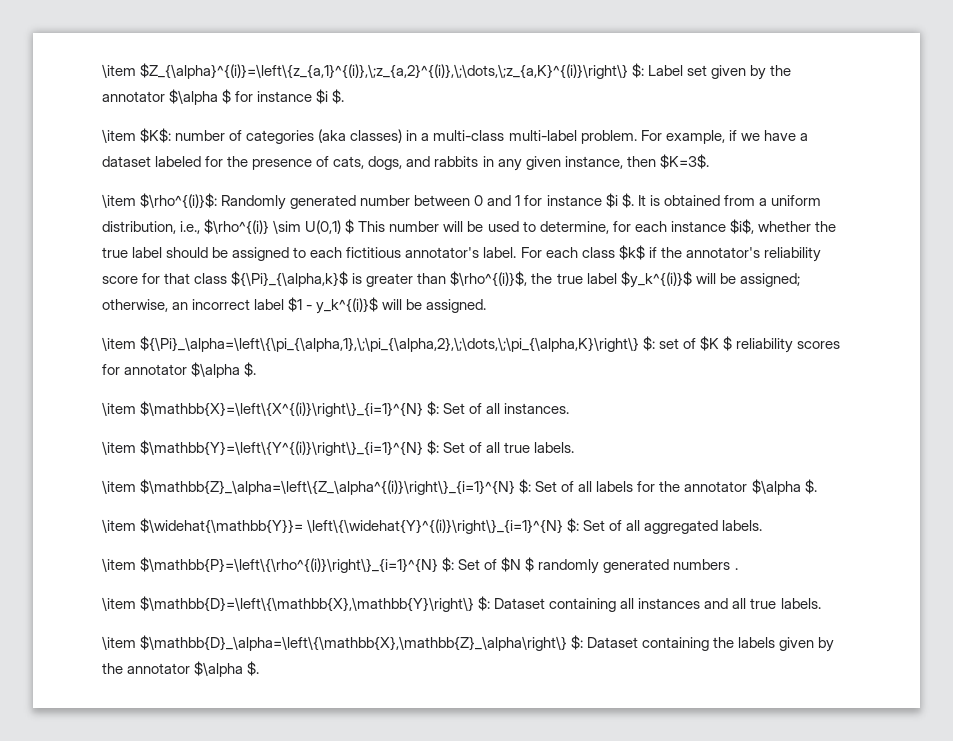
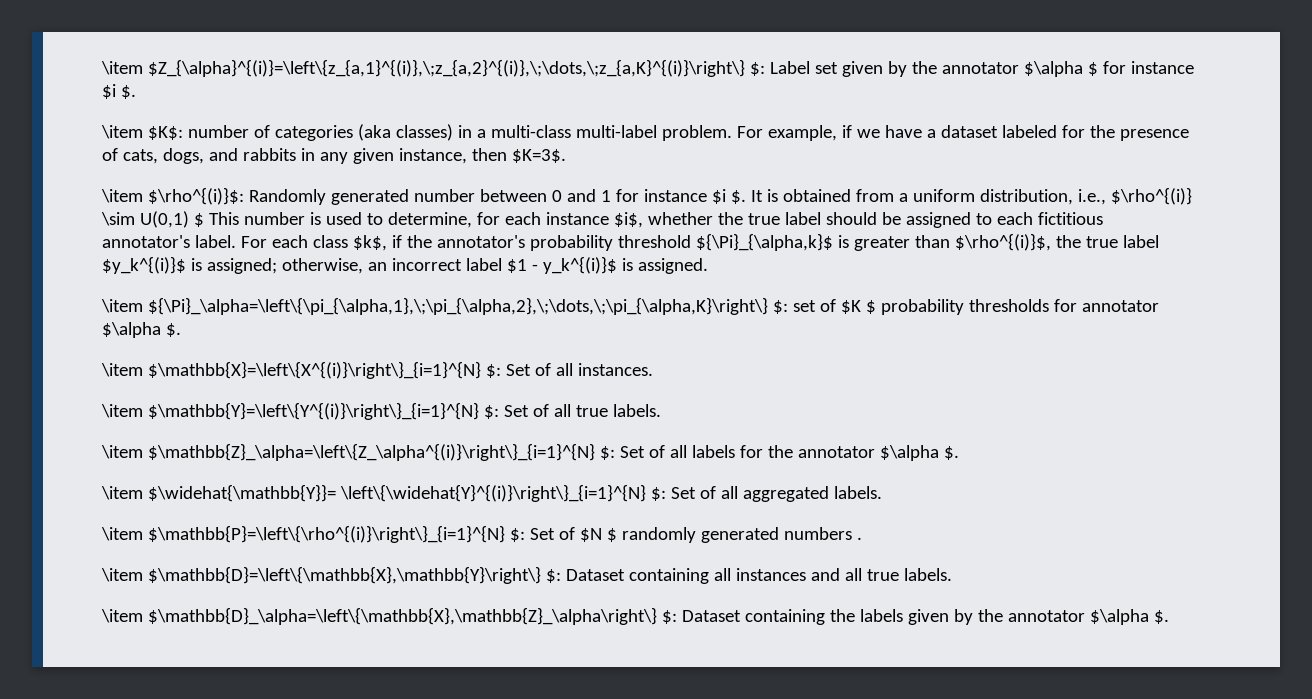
- It is obtained from a uniform distribution, i.e., $\rho^{(i)} \sim U(0,1) $ This number will be used to determine, for each instance $i$, whether the true label should be assigned to each fictitious annotator's label.
+ It is obtained from a uniform distribution, i.e., $\rho^{(i)} \sim U(0,1) $ This number is used to determine, for each instance $i$, whether the true label should be assigned to each fictitious annotator's label.
- For each class $k$ if the annotator's reliability score for that class ${\Pi}_{\alpha,k}$ is greater than $\rho^{(i)}$, the true label $y_k^{(i)}$ will be assigned; otherwise, an incorrect label $1 - y_k^{(i)}$ will be assigned.
+ For each class $k$, if the annotator's probability threshold ${\Pi}_{\alpha,k}$ is greater than $\rho^{(i)}$, the true label $y_k^{(i)}$ is assigned; otherwise, an incorrect label $1 - y_k^{(i)}$ is assigned.
- \item ${\Pi}_\alpha=\left\{\pi_{\alpha,1},\;\pi_{\alpha,2},\;\dots,\;\pi_{\alpha,K}\right\} $: set of $K $ reliability scores for annotator $\alpha $.
+ \item ${\Pi}_\alpha=\left\{\pi_{\alpha,1},\;\pi_{\alpha,2},\;\dots,\;\pi_{\alpha,K}\right\} $: set of $K $ probability thresholds for annotator $\alpha $.

